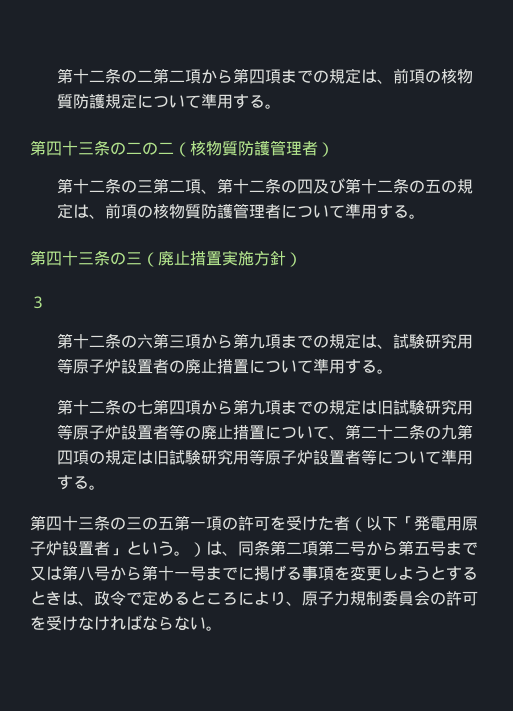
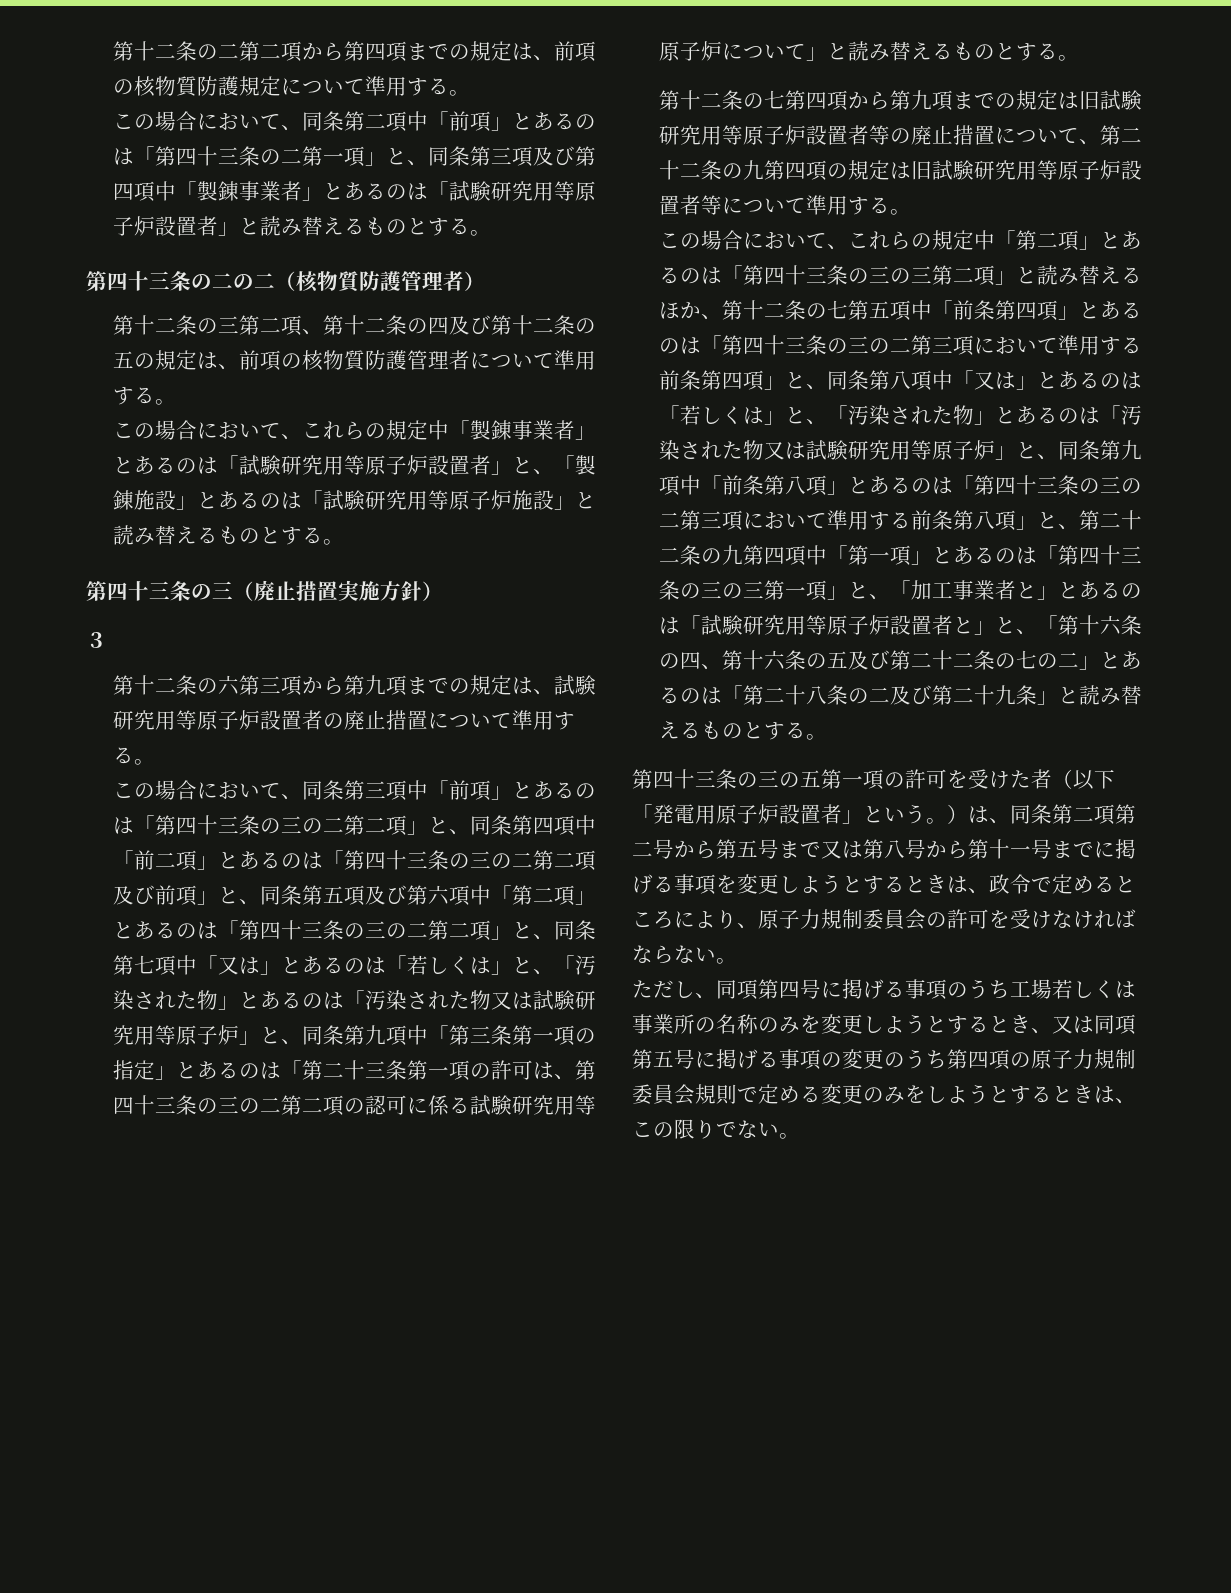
+ この場合において、同条第二項中「前項」とあるのは「第四十三条の二第一項」と、同条第三項及び第四項中「製錬事業者」とあるのは「試験研究用等原子炉設置者」と読み替えるものとする。
+ この場合において、これらの規定中「製錬事業者」とあるのは「試験研究用等原子炉設置者」と、「製錬施設」とあるのは「試験研究用等原子炉施設」と読み替えるものとする。
+ この場合において、同条第三項中「前項」とあるのは「第四十三条の三の二第二項」と、同条第四項中「前二項」とあるのは「第四十三条の三の二第二項及び前項」と、同条第五項及び第六項中「第二項」とあるのは「第四十三条の三の二第二項」と、同条第七項中「又は」とあるのは「若しくは」と、「汚染された物」とあるのは「汚染された物又は試験研究用等原子炉」と、同条第九項中「第三条第一項の指定」とあるのは「第二十三条第一項の許可は、第四十三条の三の二第二項の認可に係る試験研究用等原子炉について」と読み替えるものとする。
+ この場合において、これらの規定中「第二項」とあるのは「第四十三条の三の三第二項」と読み替えるほか、第十二条の七第五項中「前条第四項」とあるのは「第四十三条の三の二第三項において準用する前条第四項」と、同条第八項中「又は」とあるのは「若しくは」と、「汚染された物」とあるのは「汚染された物又は試験研究用等原子炉」と、同条第九項中「前条第八項」とあるのは「第四十三条の三の二第三項において準用する前条第八項」と、第二十二条の九第四項中「第一項」とあるのは「第四十三条の三の三第一項」と、「加工事業者と」とあるのは「試験研究用等原子炉設置者と」と、「第十六条の四、第十六条の五及び第二十二条の七の二」とあるのは「第二十八条の二及び第二十九条」と読み替えるものとする。
+ ただし、同項第四号に掲げる事項のうち工場若しくは事業所の名称のみを変更しようとするとき、又は同項第五号に掲げる事項の変更のうち第四項の原子力規制委員会規則で定める変更のみをしようとするときは、この限りでない。

